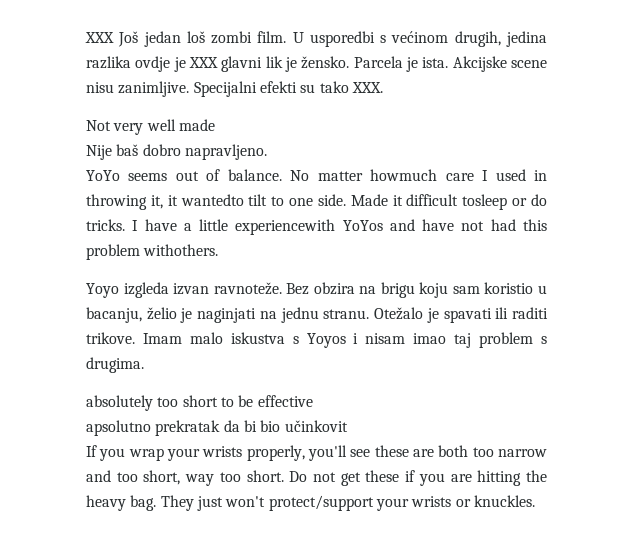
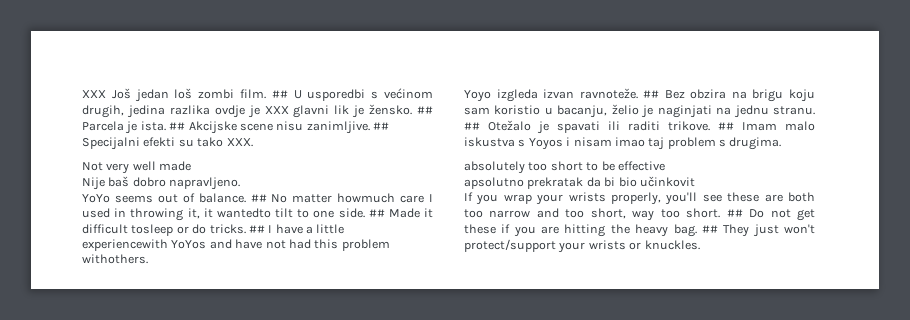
- U usporedbi s većinom drugih, jedina razlika ovdje je XXX glavni lik je žensko.
+ ## U usporedbi s većinom drugih, jedina razlika ovdje je XXX glavni lik je žensko.
- Parcela je ista.
+ ## Parcela je ista.
- Akcijske scene nisu zanimljive.
+ ## Akcijske scene nisu zanimljive.
- Specijalni efekti su tako XXX.
+ ## Specijalni efekti su tako XXX.
- No matter howmuch care I used in throwing it, it wantedto tilt to one side.
+ ## No matter howmuch care I used in throwing it, it wantedto tilt to one side.
- Made it difficult tosleep or do tricks.
+ ## Made it difficult tosleep or do tricks.
- I have a little experiencewith YoYos and have not had this problem withothers.
+ ## I have a little experiencewith YoYos and have not had this problem withothers.
- Bez obzira na brigu koju sam koristio u bacanju, želio je naginjati na jednu stranu.
+ ## Bez obzira na brigu koju sam koristio u bacanju, želio je naginjati na jednu stranu.
- Otežalo je spavati ili raditi trikove.
+ ## Otežalo je spavati ili raditi trikove.
- Imam malo iskustva s Yoyos i nisam imao taj problem s drugima.
+ ## Imam malo iskustva s Yoyos i nisam imao taj problem s drugima.
- Do not get these if you are hitting the heavy bag.
+ ## Do not get these if you are hitting the heavy bag.
- They just won't protect/support your wrists or knuckles.
+ ## They just won't protect/support your wrists or knuckles.

